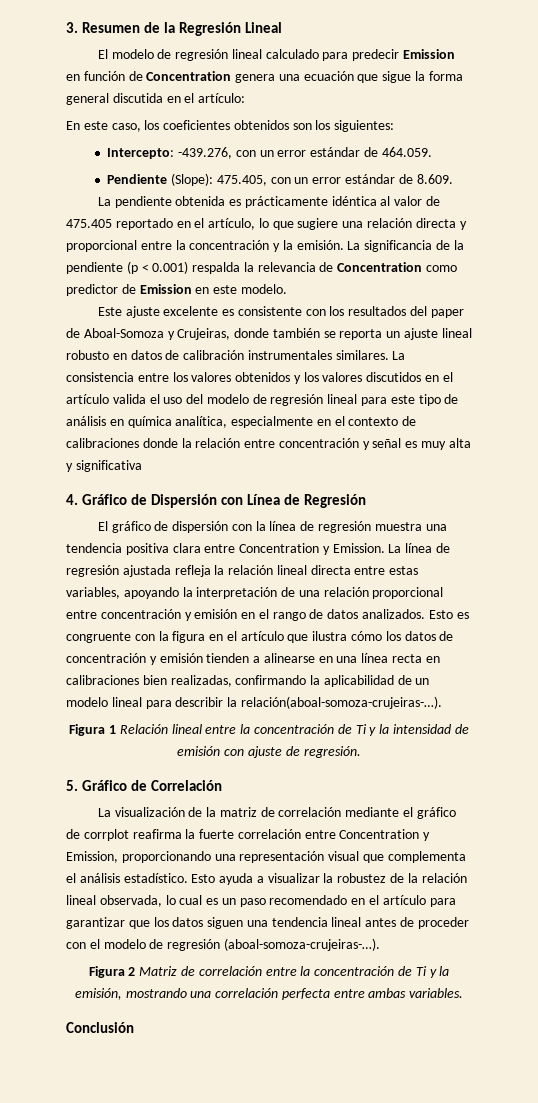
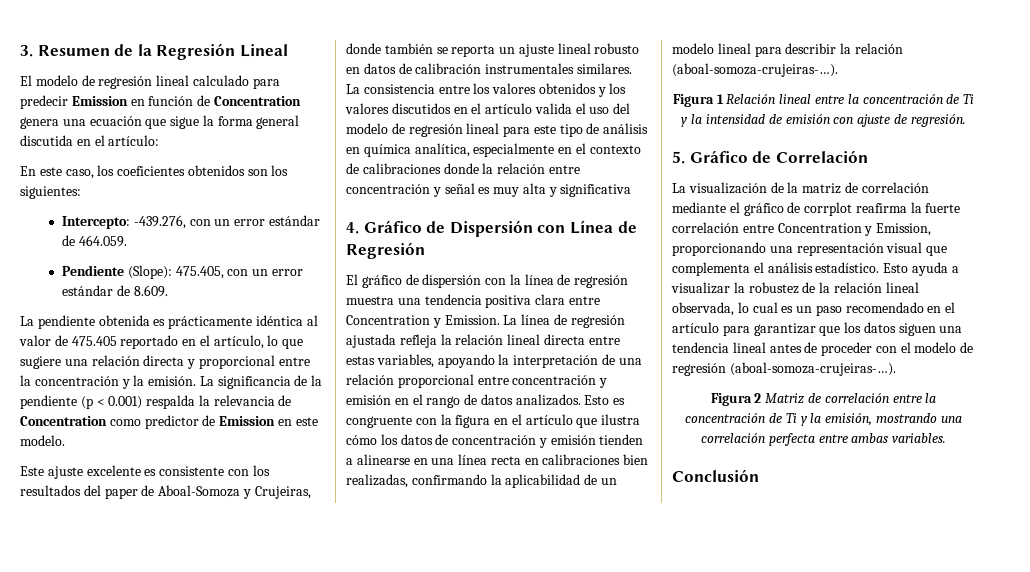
- Esto es congruente con la figura en el artículo que ilustra cómo los datos de concentración y emisión tienden a alinearse en una línea recta en calibraciones bien realizadas, confirmando la aplicabilidad de un modelo lineal para describir la relación(aboal-somoza-crujeiras-…).
+ Esto es congruente con la figura en el artículo que ilustra cómo los datos de concentración y emisión tienden a alinearse en una línea recta en calibraciones bien realizadas, confirmando la aplicabilidad de un modelo lineal para describir la relación (aboal-somoza-crujeiras-…).

